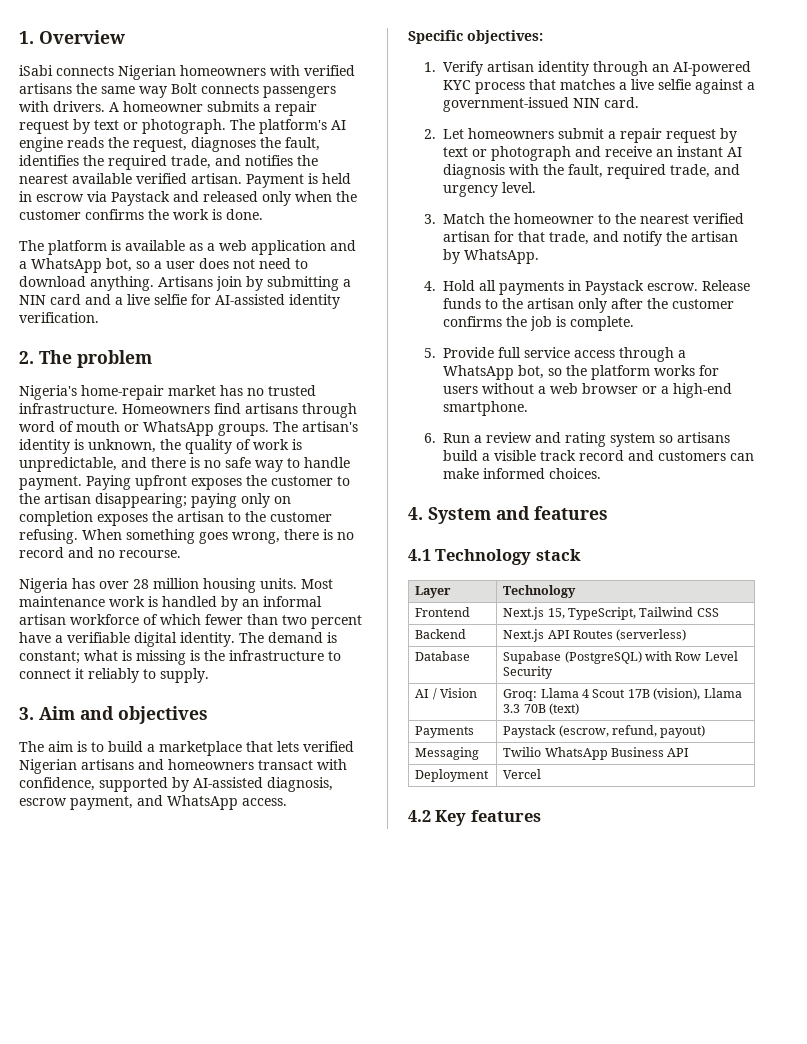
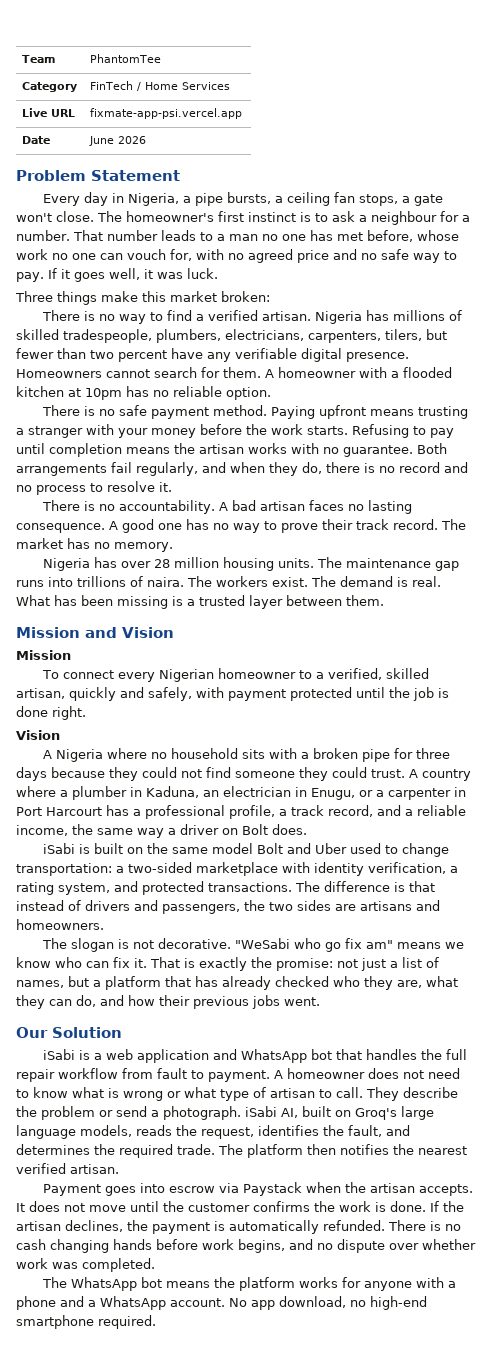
- 1. Overview
- iSabi connects Nigerian homeowners with verified artisans the same way Bolt connects passengers with drivers. A homeowner submits a repair request by text or photograph. The platform's AI engine reads the request, diagnoses the fault, identifies the required trade, and notifies the nearest available verified artisan. Payment is held in escrow via Paystack and released only when the customer confirms the work is done.
- The platform is available as a web application and a WhatsApp bot, so a user does not need to download anything. Artisans join by submitting a NIN card and a live selfie for AI-assisted identity verification.
- 2. The problem
- Nigeria's home-repair market has no trusted infrastructure. Homeowners find artisans through word of mouth or WhatsApp groups. The artisan's identity is unknown, the quality of work is unpredictable, and there is no safe way to handle payment. Paying upfront exposes the customer to the artisan disappearing; paying only on completion exposes the artisan to the customer refusing. When something goes wrong, there is no record and no recourse.
+ Team | PhantomTee
+ Category | FinTech / Home Services
+ Live URL | fixmate-app-psi.vercel.app
+ Date | June 2026
+ Problem Statement
+ Every day in Nigeria, a pipe bursts, a ceiling fan stops, a gate won't close. The homeowner's first instinct is to ask a neighbour for a number. That number leads to a man no one has met before, whose work no one can vouch for, with no agreed price and no safe way to pay. If it goes well, it was luck.
+ Three things make this market broken:
+ There is no way to find a verified artisan. Nigeria has millions of skilled tradespeople, plumbers, electricians, carpenters, tilers, but fewer than two percent have any verifiable digital presence. Homeowners cannot search for them. A homeowner with a flooded kitchen at 10pm has no reliable option.
+ There is no safe payment method. Paying upfront means trusting a stranger with your money before the work starts. Refusing to pay until completion means the artisan works with no guarantee. Both arrangements fail regularly, and when they do, there is no record and no process to resolve it.
+ There is no accountability. A bad artisan faces no lasting consequence. A good one has no way to prove their track record. The market has no memory.
- Most maintenance work is handled by an informal artisan workforce of which fewer than two percent have a verifiable digital identity. The demand is constant; what is missing is the infrastructure to connect it reliably to supply.
- 3. Aim and objectives
- The aim is to build a marketplace that lets verified Nigerian artisans and homeowners transact with confidence, supported by AI-assisted diagnosis, escrow payment, and WhatsApp access.
- Specific objectives:
- 1. Verify artisan identity through an AI-powered KYC process that matches a live selfie against a government-issued NIN card.
- 2. Let homeowners submit a repair request by text or photograph and receive an instant AI diagnosis with the fault, required trade, and urgency level.
- 3. Match the homeowner to the nearest verified artisan for that trade, and notify the artisan by WhatsApp.
- 4. Hold all payments in Paystack escrow. Release funds to the artisan only after the customer confirms the job is complete.
- 5. Provide full service access through a WhatsApp bot, so the platform works for users without a web browser or a high-end smartphone.
- 6. Run a review and rating system so artisans build a visible track record and customers can make informed choices.
- 4. System and features
- 4.1 Technology stack
- Layer | Technology
- Frontend | Next.js 15, TypeScript, Tailwind CSS
- Backend | Next.js API Routes (serverless)
- Database | Supabase (PostgreSQL) with Row Level Security
- AI / Vision | Groq: Llama 4 Scout 17B (vision), Llama 3.3 70B (text)
- Payments | Paystack (escrow, refund, payout)
- Messaging | Twilio WhatsApp Business API
- Deployment | Vercel
- 4.2 Key features
+ The maintenance gap runs into trillions of naira. The workers exist. The demand is real. What has been missing is a trusted layer between them.
+ Mission and Vision
+ Mission
+ To connect every Nigerian homeowner to a verified, skilled artisan, quickly and safely, with payment protected until the job is done right.
+ Vision
+ A Nigeria where no household sits with a broken pipe for three days because they could not find someone they could trust. A country where a plumber in Kaduna, an electrician in Enugu, or a carpenter in Port Harcourt has a professional profile, a track record, and a reliable income, the same way a driver on Bolt does.
+ iSabi is built on the same model Bolt and Uber used to change transportation: a two-sided marketplace with identity verification, a rating system, and protected transactions. The difference is that instead of drivers and passengers, the two sides are artisans and homeowners.
+ The slogan is not decorative. "WeSabi who go fix am" means we know who can fix it. That is exactly the promise: not just a list of names, but a platform that has already checked who they are, what they can do, and how their previous jobs went.
+ Our Solution
+ iSabi is a web application and WhatsApp bot that handles the full repair workflow from fault to payment. A homeowner does not need to know what is wrong or what type of artisan to call. They describe the problem or send a photograph. iSabi AI, built on Groq's large language models, reads the request, identifies the fault, and determines the required trade. The platform then notifies the nearest verified artisan.
+ Payment goes into escrow via Paystack when the artisan accepts. It does not move until the customer confirms the work is done. If the artisan declines, the payment is automatically refunded. There is no cash changing hands before work begins, and no dispute over whether work was completed.
+ The WhatsApp bot means the platform works for anyone with a phone and a WhatsApp account. No app download, no high-end smartphone required.

